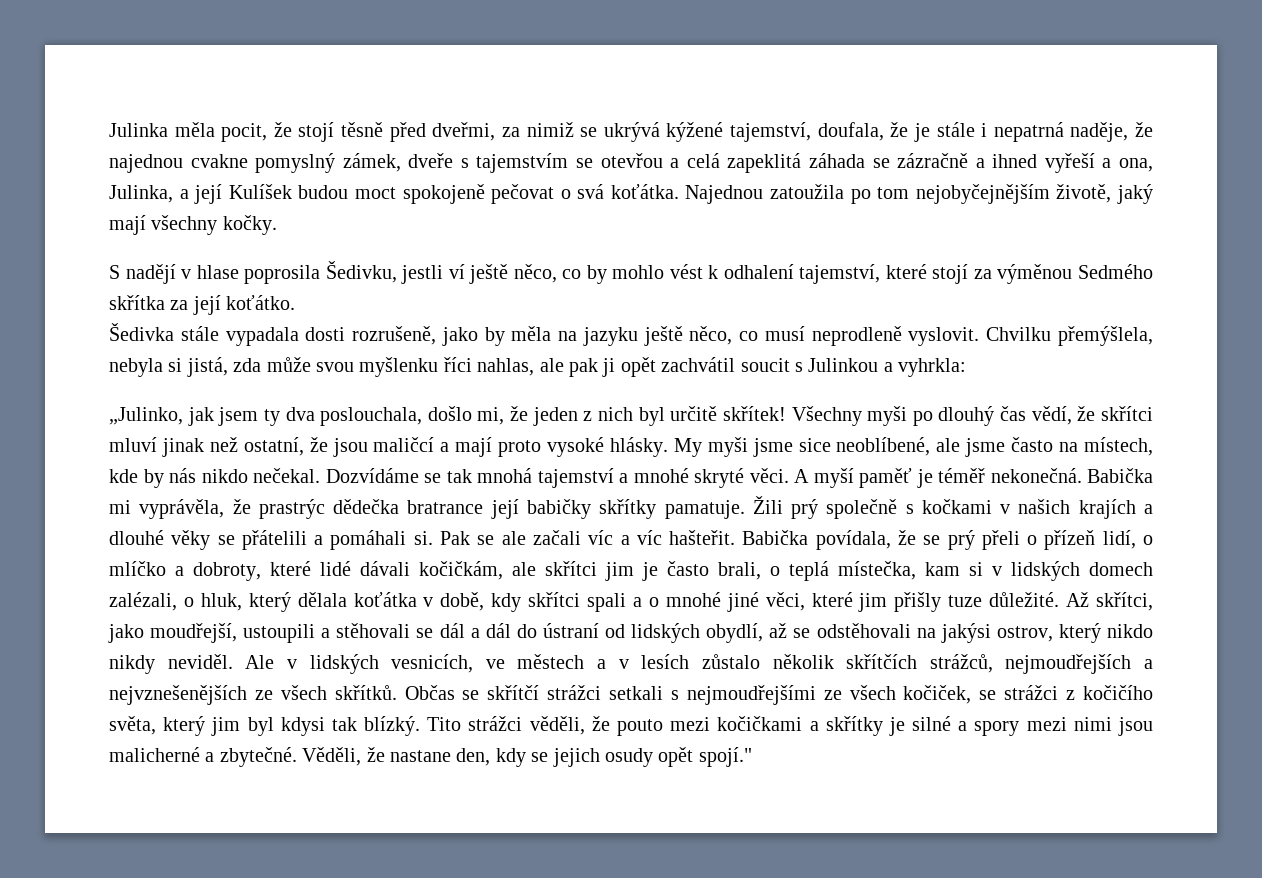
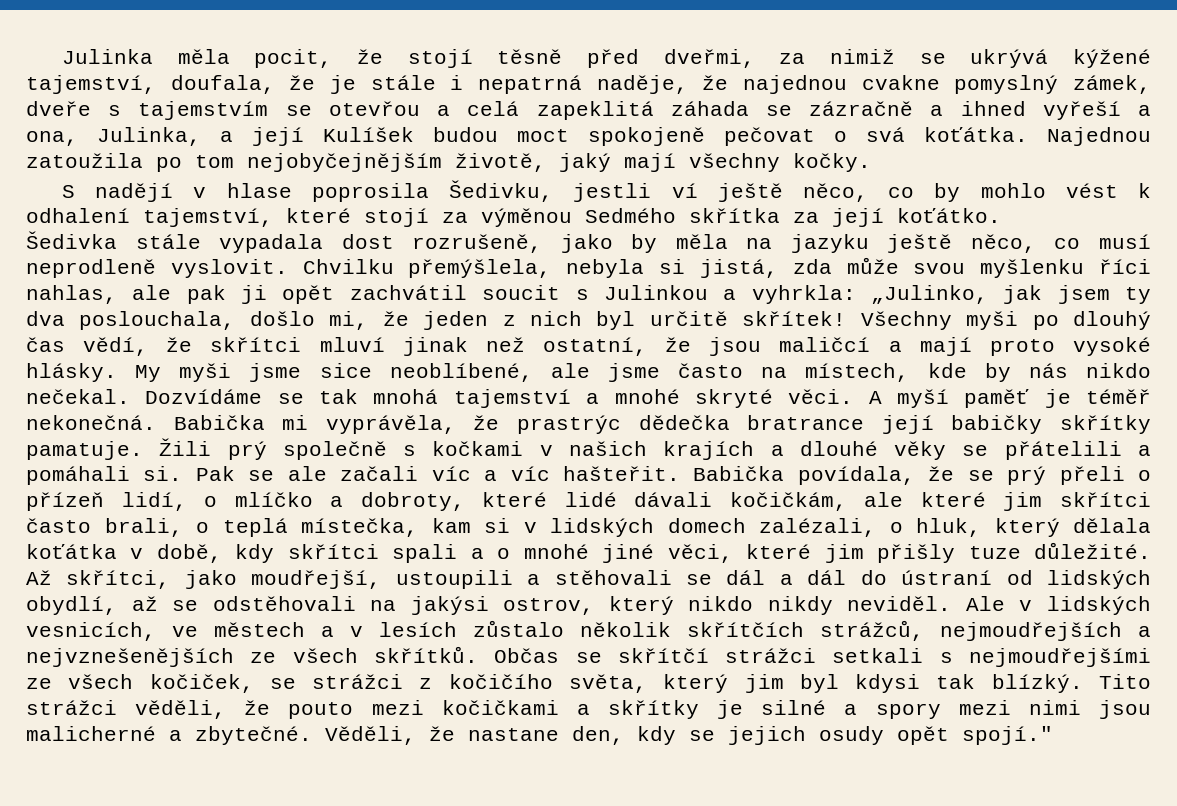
- Šedivka stále vypadala dosti rozrušeně, jako by měla na jazyku ještě něco, co musí neprodleně vyslovit.
+ Šedivka stále vypadala dost rozrušeně, jako by měla na jazyku ještě něco, co musí neprodleně vyslovit.
- Chvilku přemýšlela, nebyla si jistá, zda může svou myšlenku říci nahlas, ale pak ji opět zachvátil soucit s Julinkou a vyhrkla:
- „Julinko, jak jsem ty dva poslouchala, došlo mi, že jeden z nich byl určitě skřítek!
+ Chvilku přemýšlela, nebyla si jistá, zda může svou myšlenku říci nahlas, ale pak ji opět zachvátil soucit s Julinkou a vyhrkla: „Julinko, jak jsem ty dva poslouchala, došlo mi, že jeden z nich byl určitě skřítek!
- Babička povídala, že se prý přeli o přízeň lidí, o mlíčko a dobroty, které lidé dávali kočičkám, ale skřítci jim je často brali, o teplá místečka, kam si v lidských domech zalézali, o hluk, který dělala koťátka v době, kdy skřítci spali a o mnohé jiné věci, které jim přišly tuze důležité.
+ Babička povídala, že se prý přeli o přízeň lidí, o mlíčko a dobroty, které lidé dávali kočičkám, ale které jim skřítci často brali, o teplá místečka, kam si v lidských domech zalézali, o hluk, který dělala koťátka v době, kdy skřítci spali a o mnohé jiné věci, které jim přišly tuze důležité.

